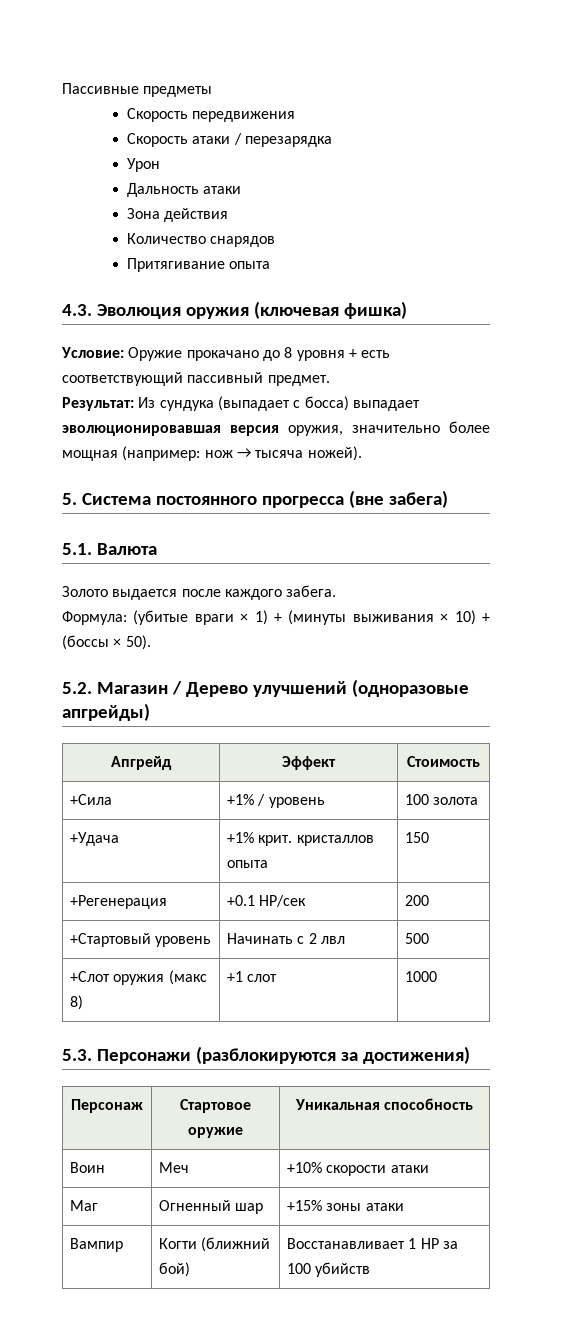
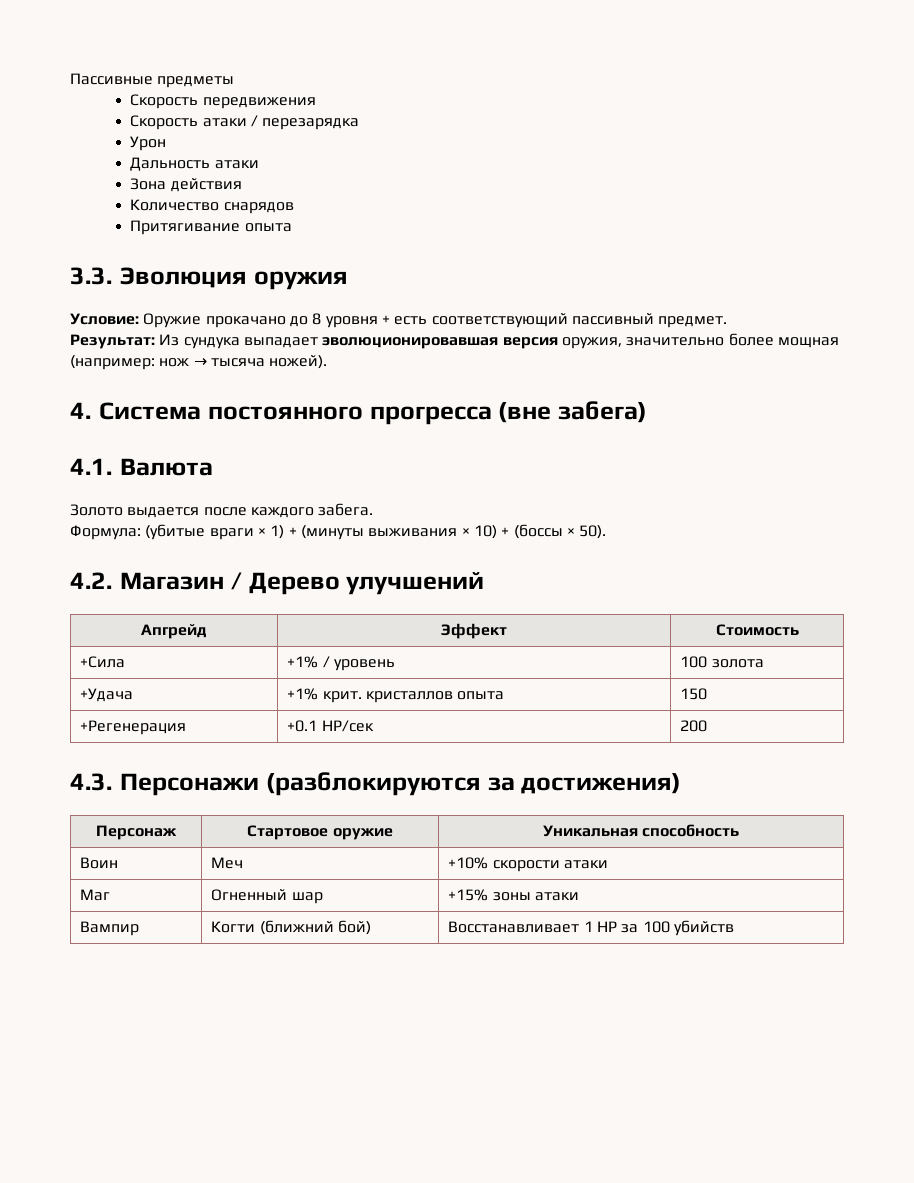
- 4.3. Эволюция оружия (ключевая фишка)
+ 3.3. Эволюция оружия
- Результат: Из сундука (выпадает с босса) выпадает эволюционировавшая версия оружия, значительно более мощная (например: нож → тысяча ножей).
+ Результат: Из сундука выпадает эволюционировавшая версия оружия, значительно более мощная (например: нож → тысяча ножей).
- 5. Система постоянного прогресса (вне забега)
+ 4. Система постоянного прогресса (вне забега)
- 5.1. Валюта
+ 4.1. Валюта
- 5.2. Магазин / Дерево улучшений (одноразовые апгрейды)
+ 4.2. Магазин / Дерево улучшений
- +Стартовый уровень | Начинать с 2 лвл | 500
- +Слот оружия (макс 8) | +1 слот | 1000
- 5.3. Персонажи (разблокируются за достижения)
+ 4.3. Персонажи (разблокируются за достижения)

